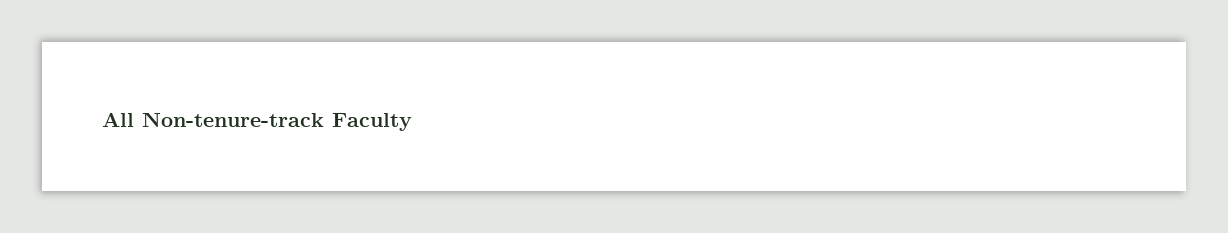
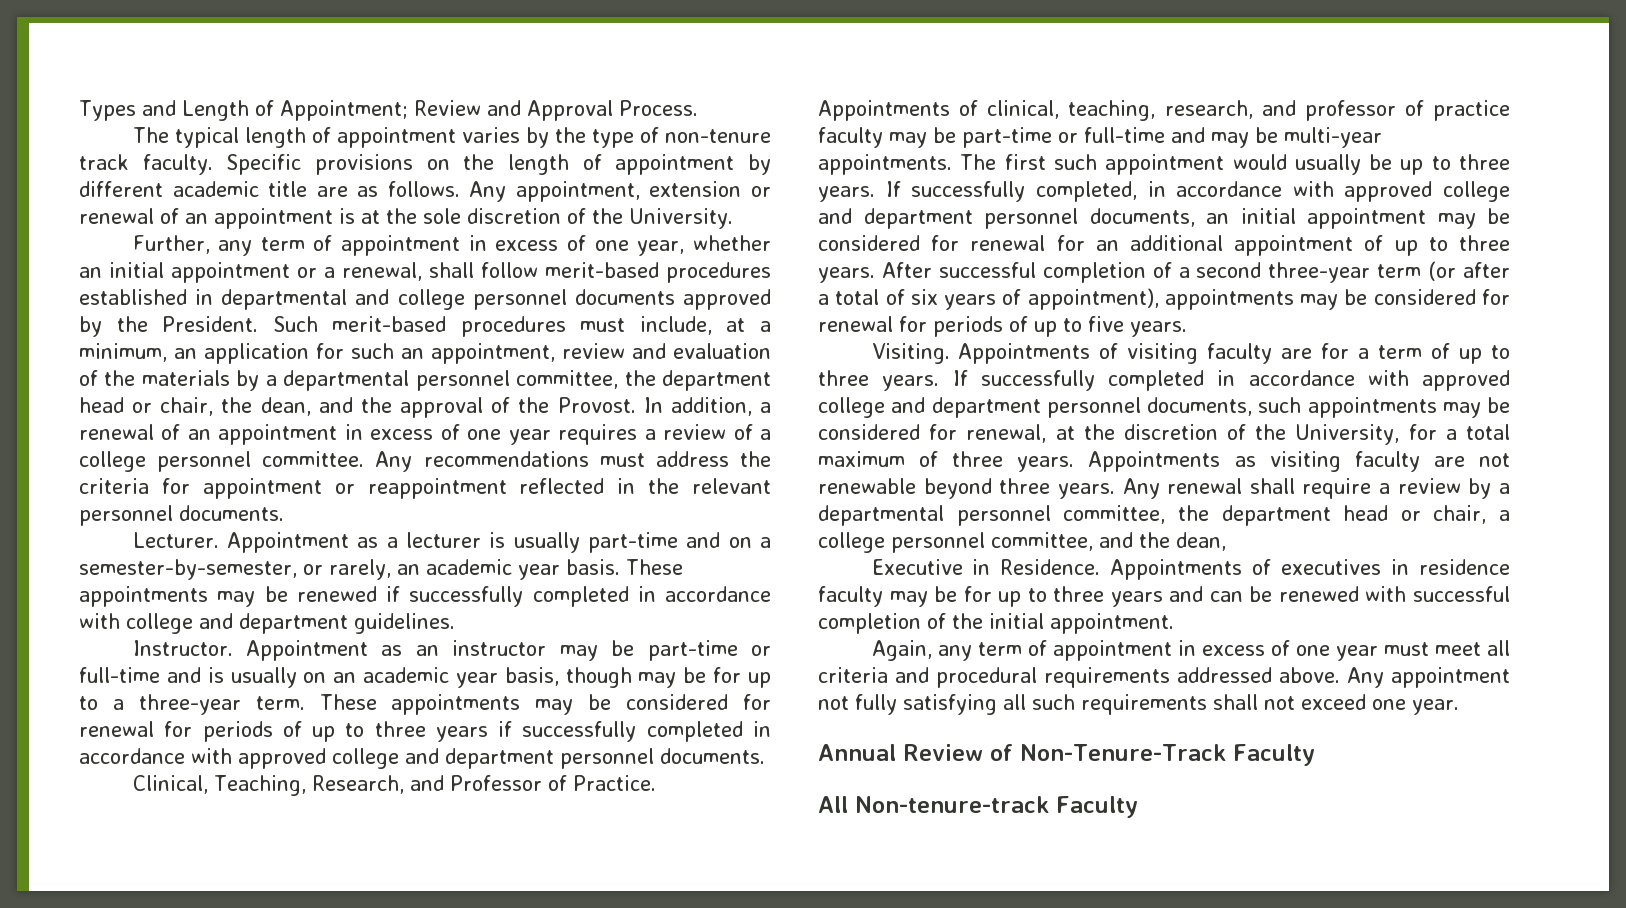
+ Types and Length of Appointment; Review and Approval Process.
+ The typical length of appointment varies by the type of non-tenure track faculty. Specific provisions on the length of appointment by different academic title are as follows. Any appointment, extension or renewal of an appointment is at the sole discretion of the University.
+ Further, any term of appointment in excess of one year, whether an initial appointment or a renewal, shall follow merit-based procedures established in departmental and college personnel documents approved by the President. Such merit-based procedures must include, at a minimum, an application for such an appointment, review and evaluation of the materials by a departmental personnel committee, the department head or chair, the dean, and the approval of the Provost. In addition, a renewal of an appointment in excess of one year requires a review of a college personnel committee. Any recommendations must address the criteria for appointment or reappointment reflected in the relevant personnel documents.
+ Lecturer. Appointment as a lecturer is usually part-time and on a semester-by-semester, or rarely, an academic year basis. These appointments may be renewed if successfully completed in accordance with college and department guidelines.
+ Instructor. Appointment as an instructor may be part-time or full-time and is usually on an academic year basis, though may be for up to a three-year term. These appointments may be considered for renewal for periods of up to three years if successfully completed in accordance with approved college and department personnel documents.
+ Clinical, Teaching, Research, and Professor of Practice. Appointments of clinical, teaching, research, and professor of practice faculty may be part-time or full-time and may be multi-year appointments. The first such appointment would usually be up to three years. If successfully completed, in accordance with approved college and department personnel documents, an initial appointment may be considered for renewal for an additional appointment of up to three years. After successful completion of a second three-year term (or after a total of six years of appointment), appointments may be considered for renewal for periods of up to five years.
+ Visiting. Appointments of visiting faculty are for a term of up to three years. If successfully completed in accordance with approved college and department personnel documents, such appointments may be considered for renewal, at the discretion of the University, for a total maximum of three years. Appointments as visiting faculty are not renewable beyond three years. Any renewal shall require a review by a departmental personnel committee, the department head or chair, a college personnel committee, and the dean,
+ Executive in Residence. Appointments of executives in residence faculty may be for up to three years and can be renewed with successful completion of the initial appointment.
+ Again, any term of appointment in excess of one year must meet all criteria and procedural requirements addressed above. Any appointment not fully satisfying all such requirements shall not exceed one year.
+ Annual Review of Non-Tenure-Track Faculty

